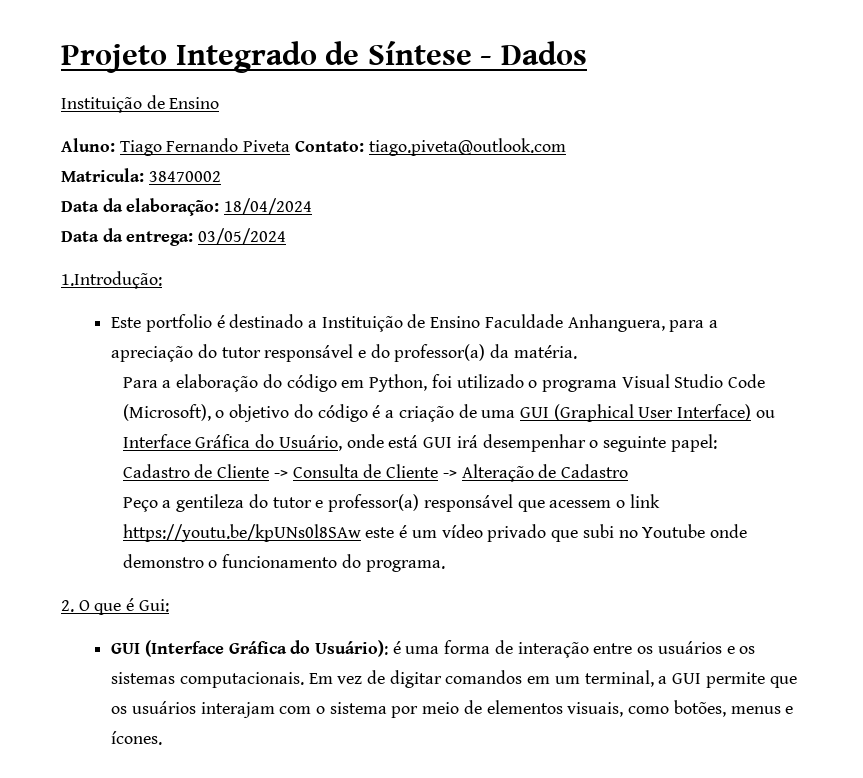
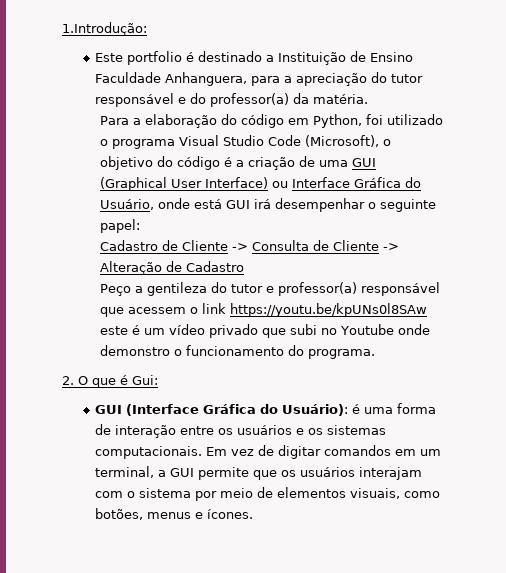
- Projeto Integrado de Síntese - Dados
- Instituição de Ensino
- Aluno: Tiago Fernando Piveta Contato: tiago.piveta@outlook.com
- Matricula: 38470002
- Data da elaboração: 18/04/2024
- Data da entrega: 03/05/2024

